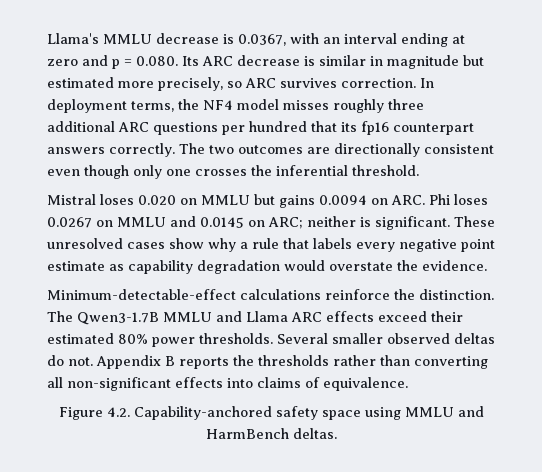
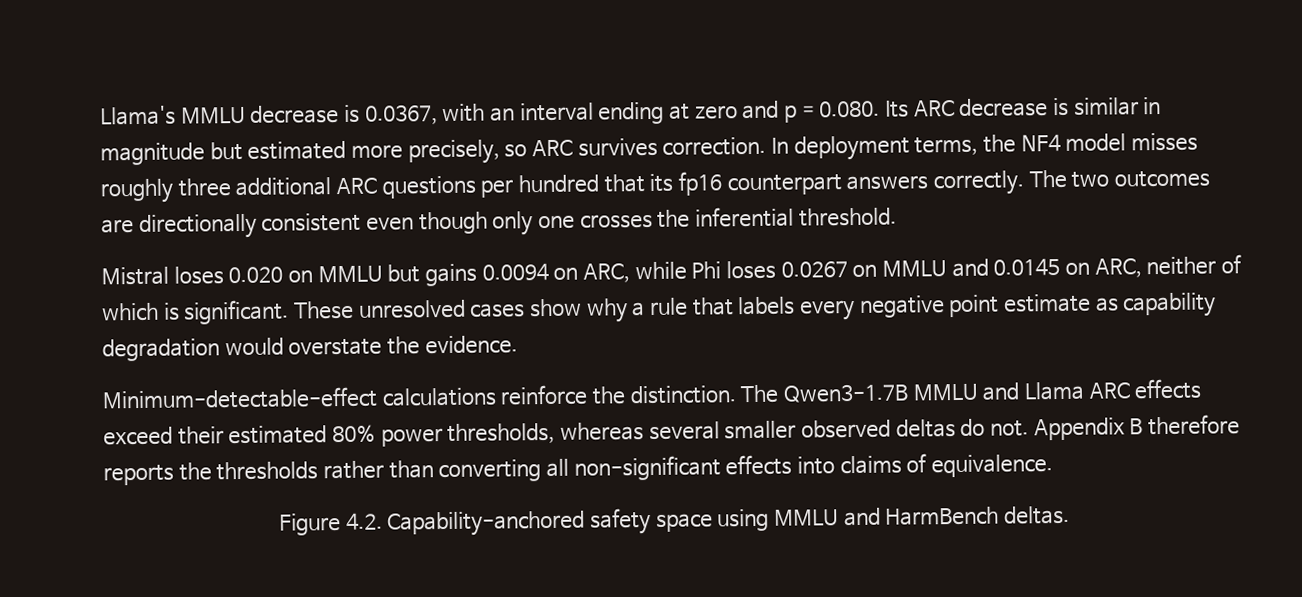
- Mistral loses 0.020 on MMLU but gains 0.0094 on ARC. Phi loses 0.0267 on MMLU and 0.0145 on ARC; neither is significant.
+ Mistral loses 0.020 on MMLU but gains 0.0094 on ARC, while Phi loses 0.0267 on MMLU and 0.0145 on ARC, neither of which is significant.
- The Qwen3-1.7B MMLU and Llama ARC effects exceed their estimated 80% power thresholds. Several smaller observed deltas do not.
+ The Qwen3-1.7B MMLU and Llama ARC effects exceed their estimated 80% power thresholds, whereas several smaller observed deltas do not.
- Appendix B reports the thresholds rather than converting all non-significant effects into claims of equivalence.
+ Appendix B therefore reports the thresholds rather than converting all non-significant effects into claims of equivalence.

